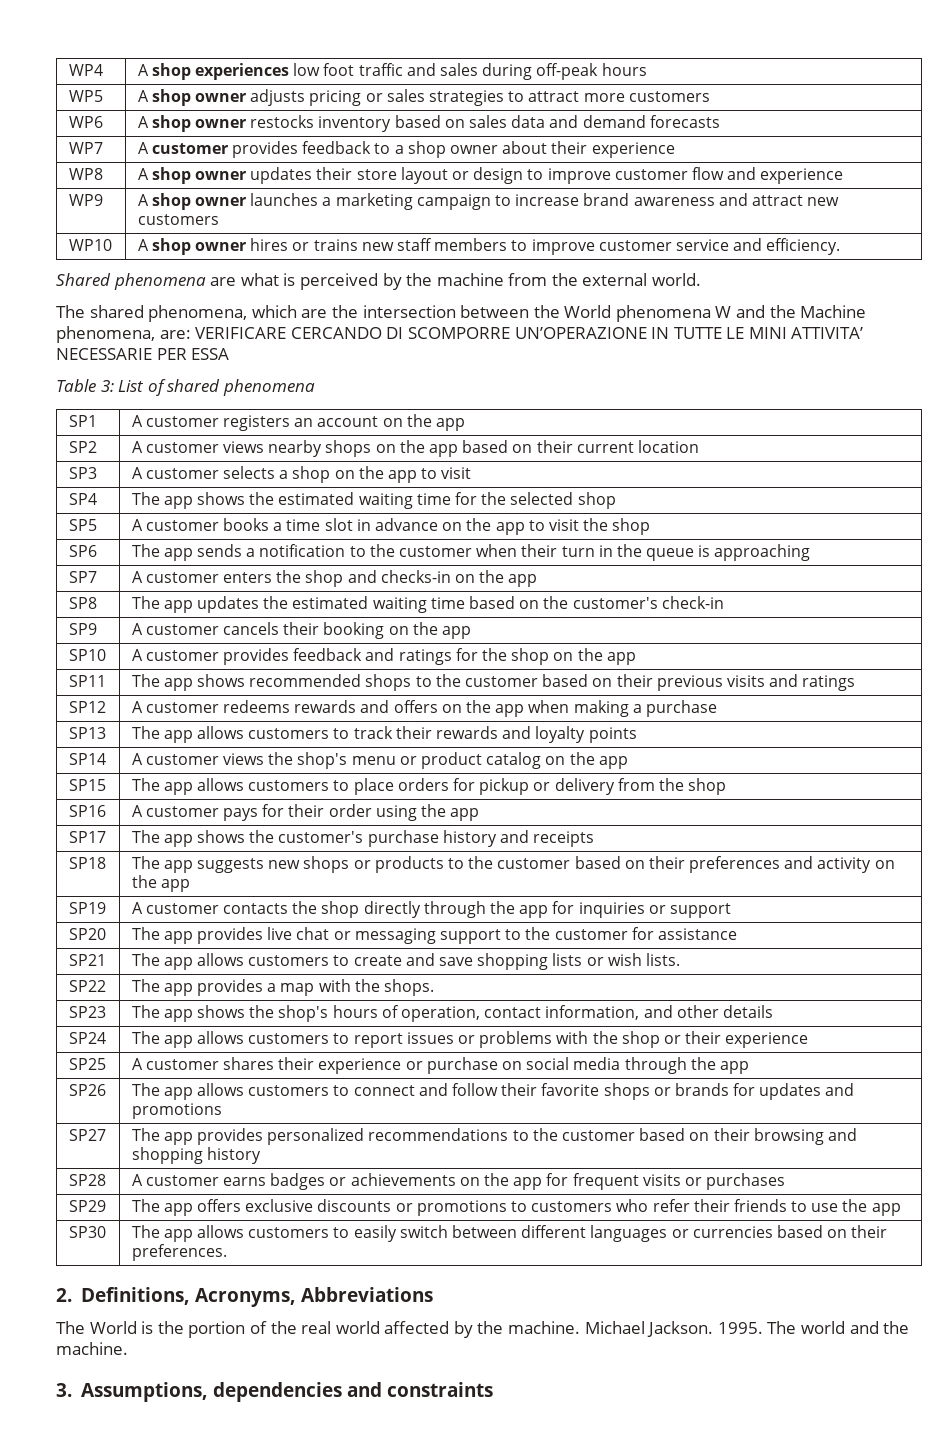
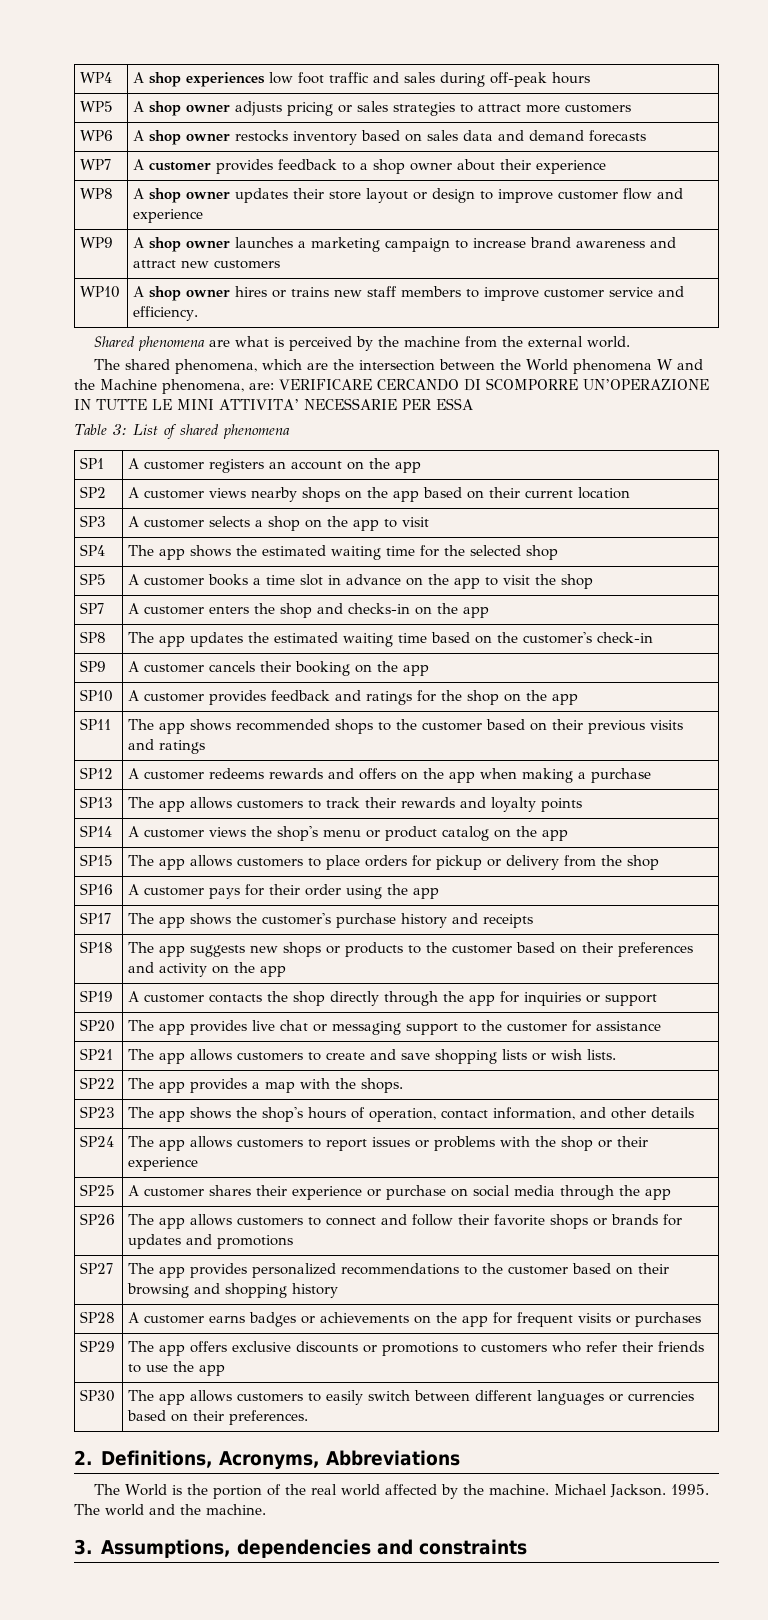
- SP6 | The app sends a notification to the customer when their turn in the queue is approaching

